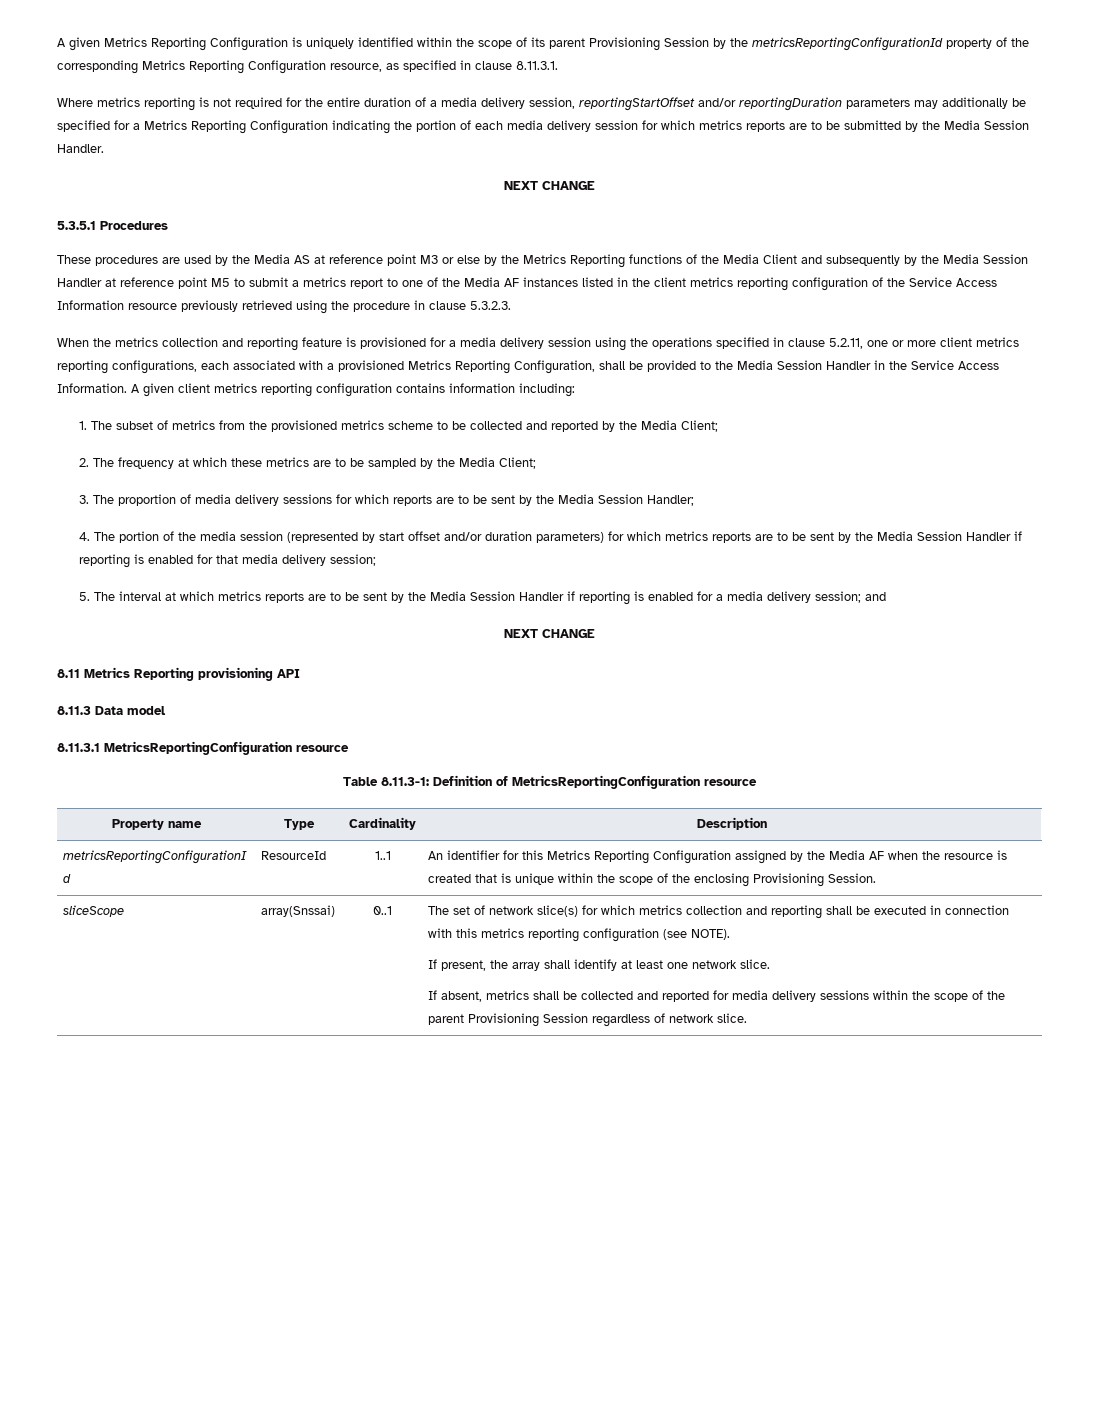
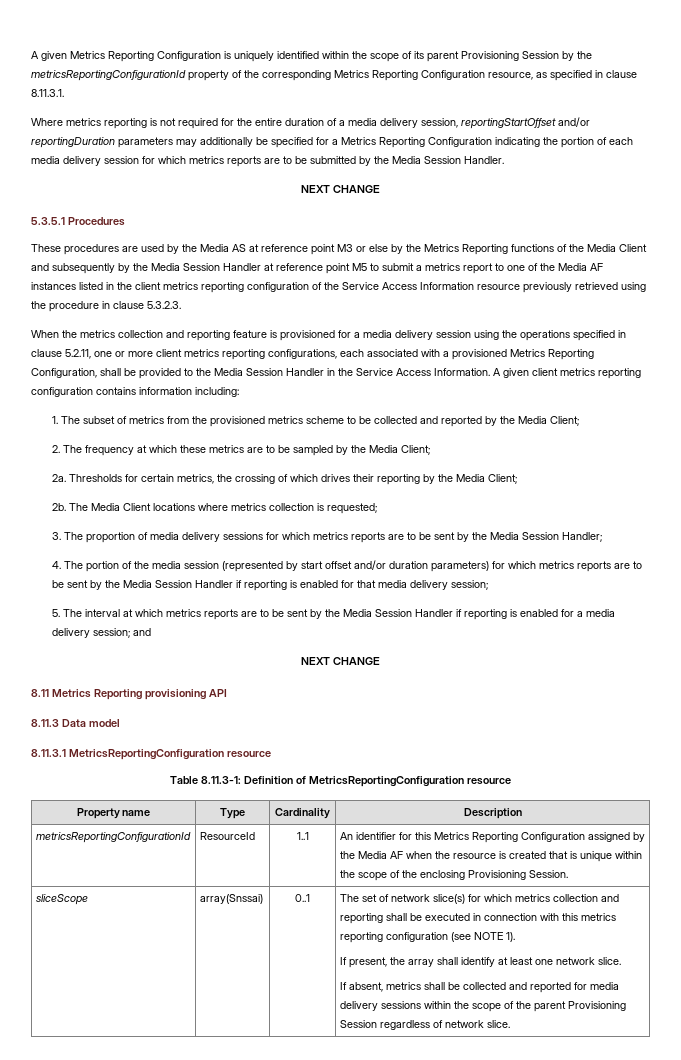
+ 2a. Thresholds for certain metrics, the crossing of which drives their reporting by the Media Client;
+ 2b. The Media Client locations where metrics collection is requested;
- 3. The proportion of media delivery sessions for which reports are to be sent by the Media Session Handler;
+ 3. The proportion of media delivery sessions for which metrics reports are to be sent by the Media Session Handler;
- The set of network slice(s) for which metrics collection and reporting shall be executed in connection with this metrics reporting configuration (see NOTE).
+ The set of network slice(s) for which metrics collection and reporting shall be executed in connection with this metrics reporting configuration (see NOTE 1).

